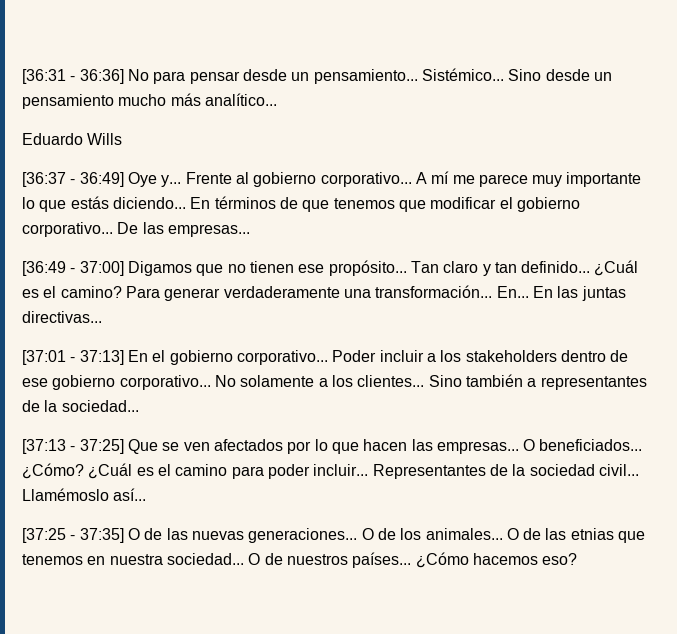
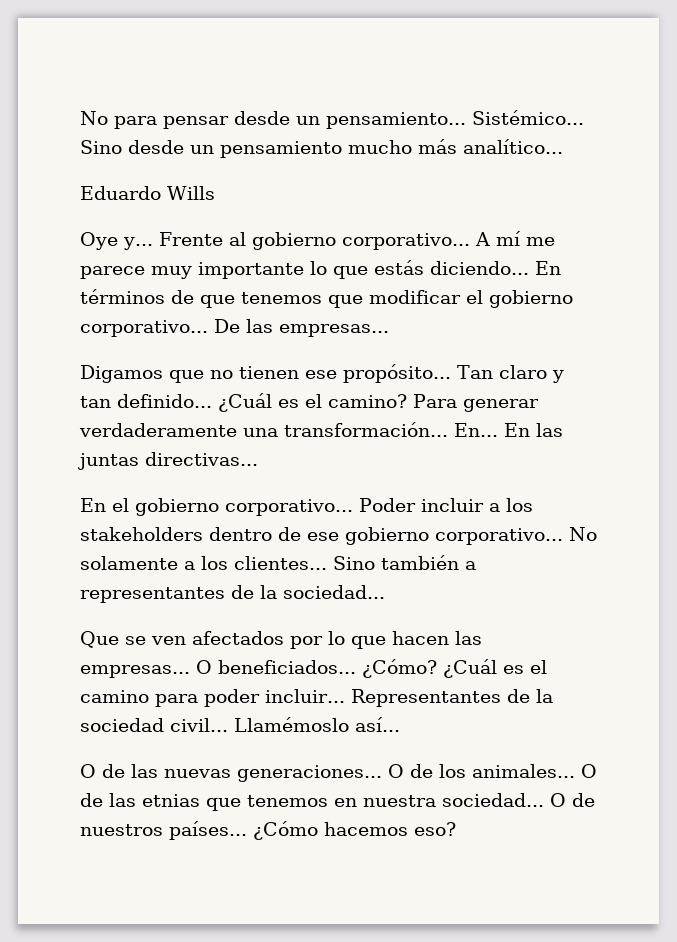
- [36:31 - 36:36] No para pensar desde un pensamiento...
+ No para pensar desde un pensamiento...
- [36:37 - 36:49] Oye y...
+ Oye y...
- [36:49 - 37:00] Digamos que no tienen ese propósito...
+ Digamos que no tienen ese propósito...
- [37:01 - 37:13] En el gobierno corporativo...
+ En el gobierno corporativo...
- [37:13 - 37:25] Que se ven afectados por lo que hacen las empresas...
+ Que se ven afectados por lo que hacen las empresas...
- [37:25 - 37:35] O de las nuevas generaciones...
+ O de las nuevas generaciones...

